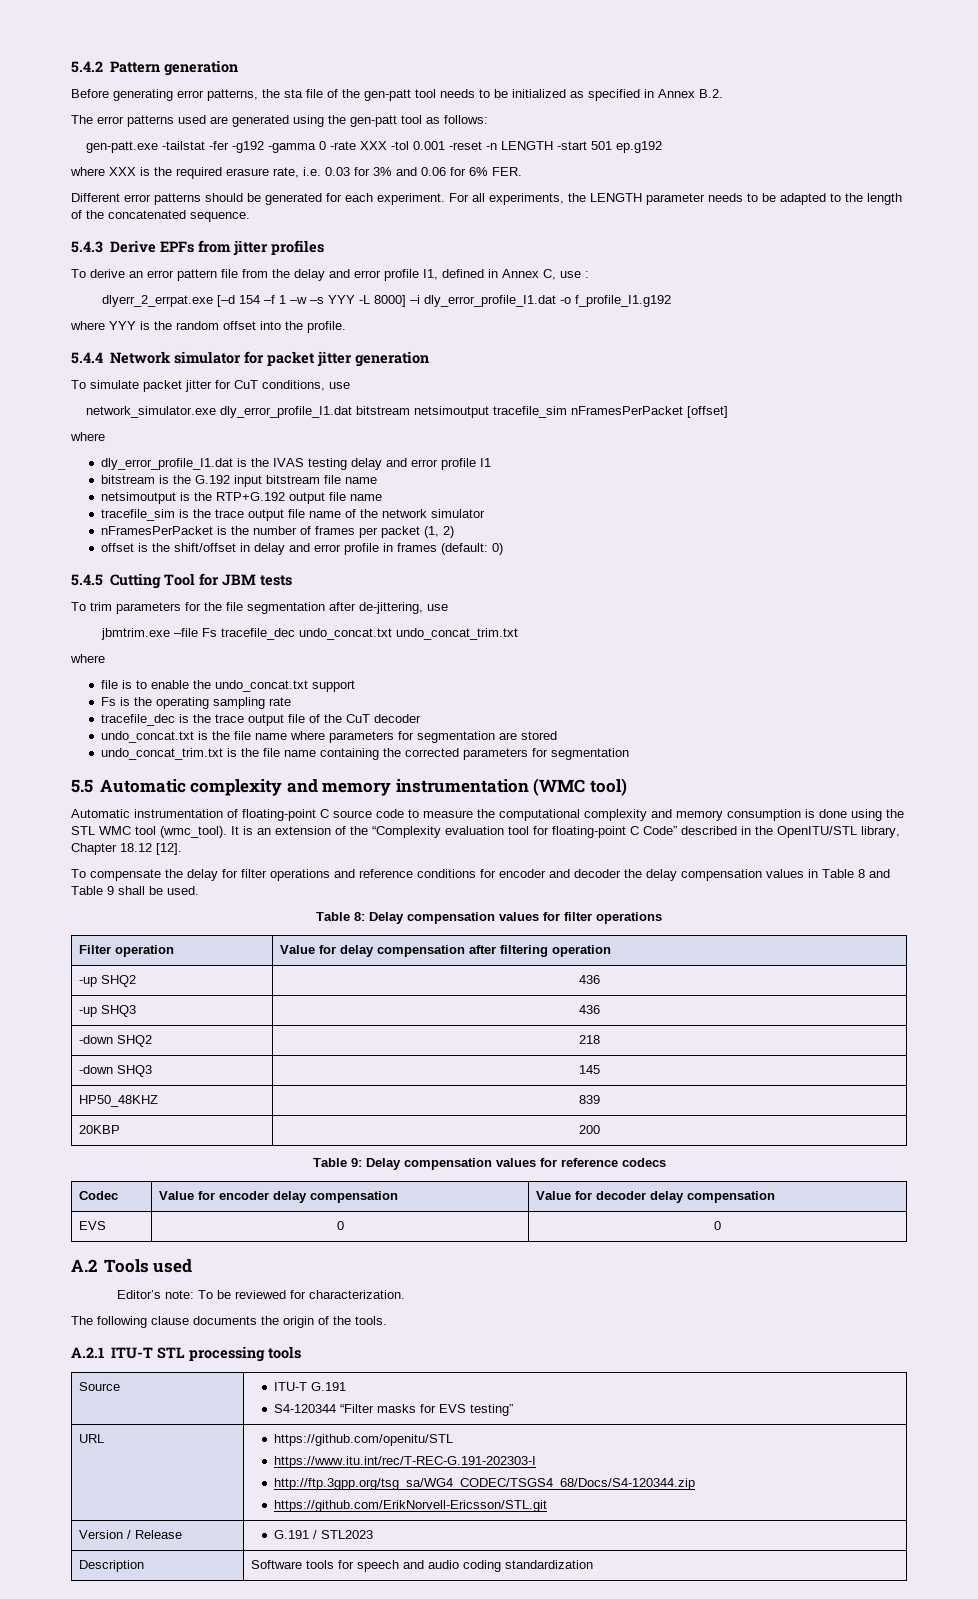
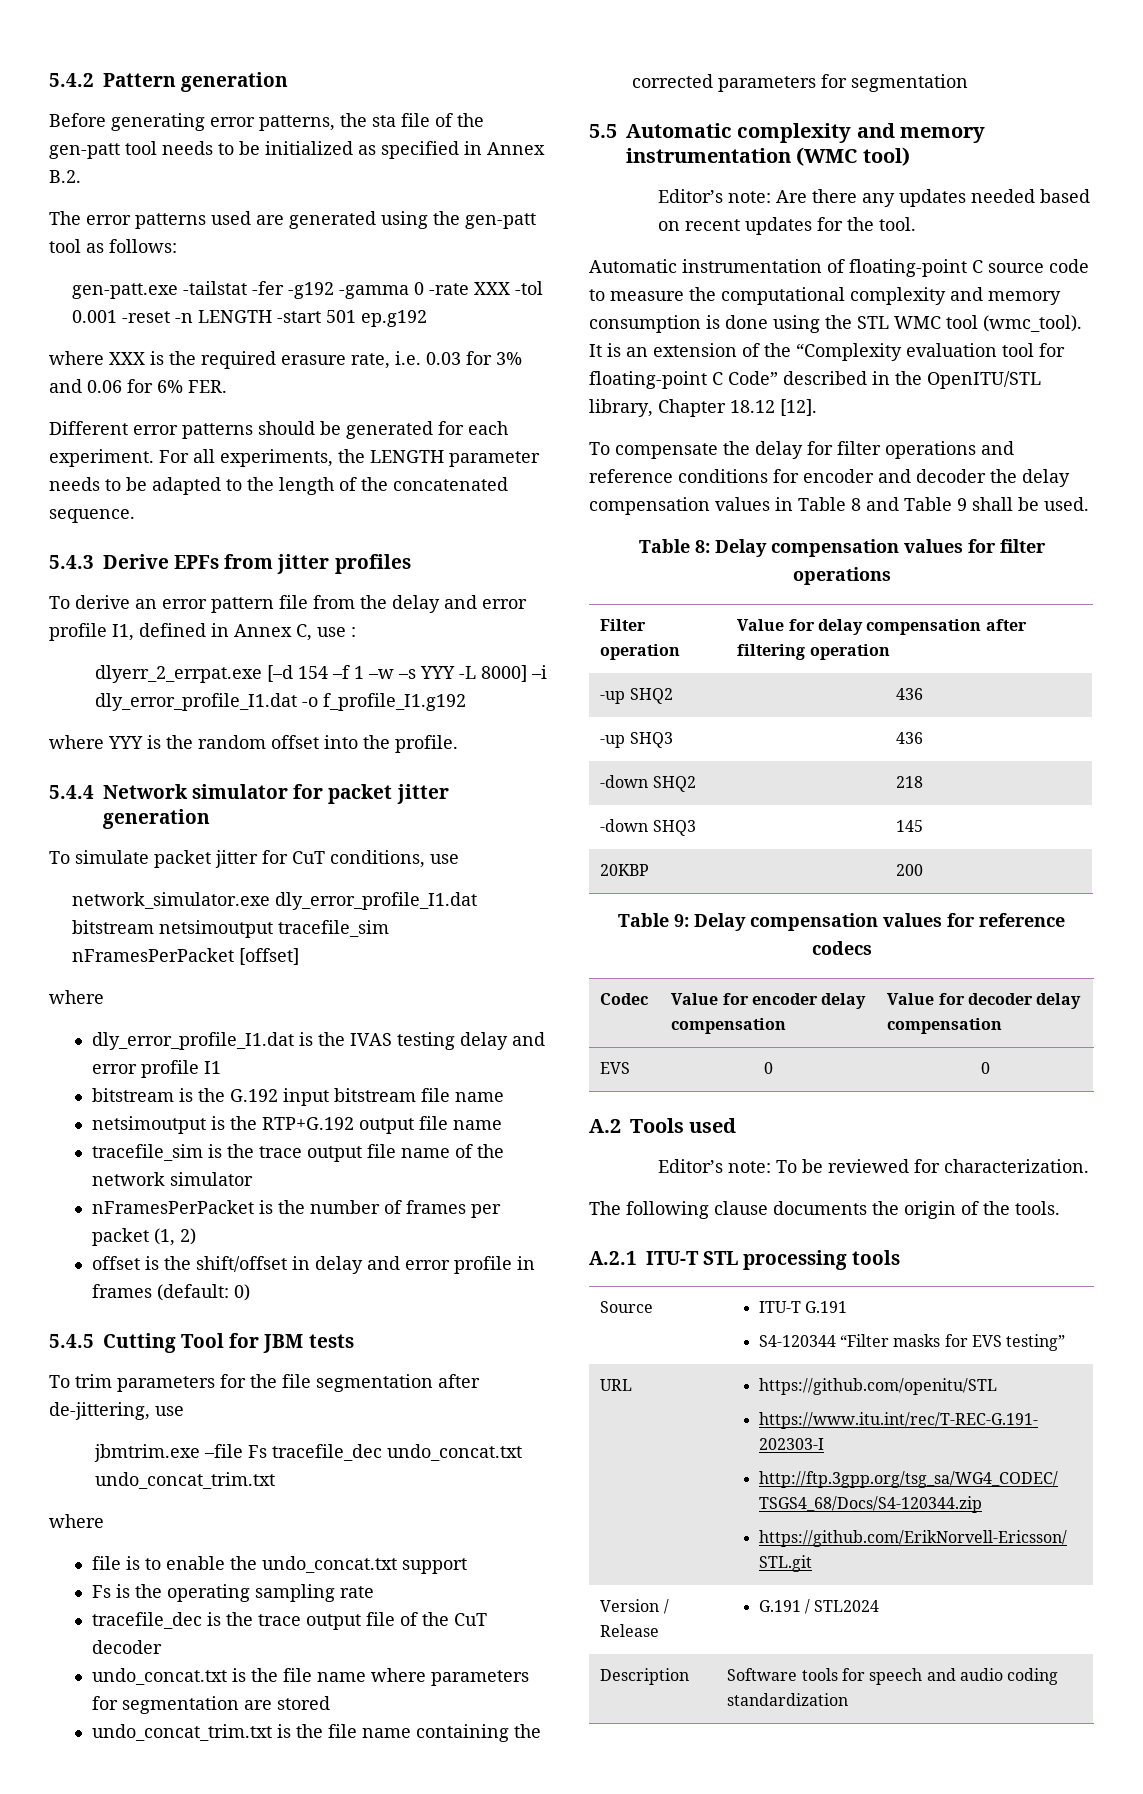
+ Editor’s note: Are there any updates needed based on recent updates for the tool.
- HP50_48KHZ | 839
- Version / Release | G.191 / STL2023
+ Version / Release | G.191 / STL2024

